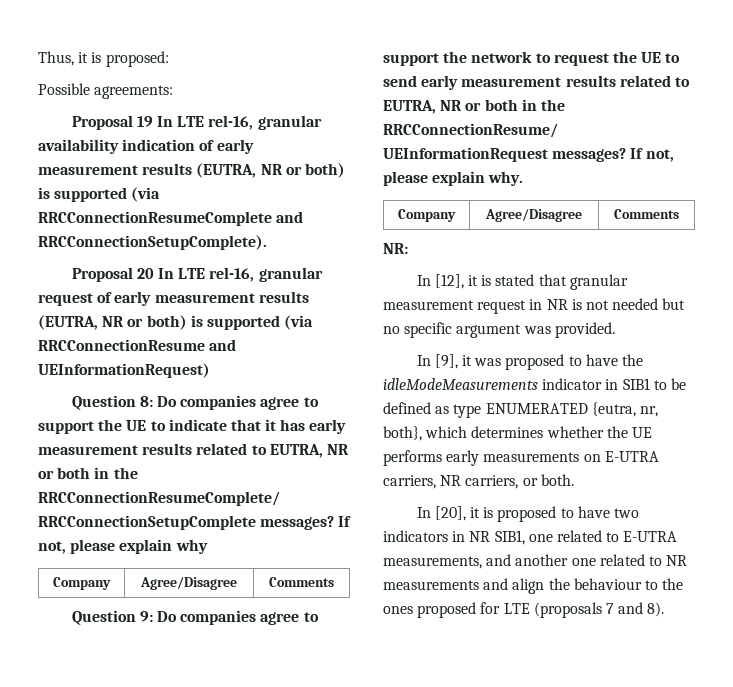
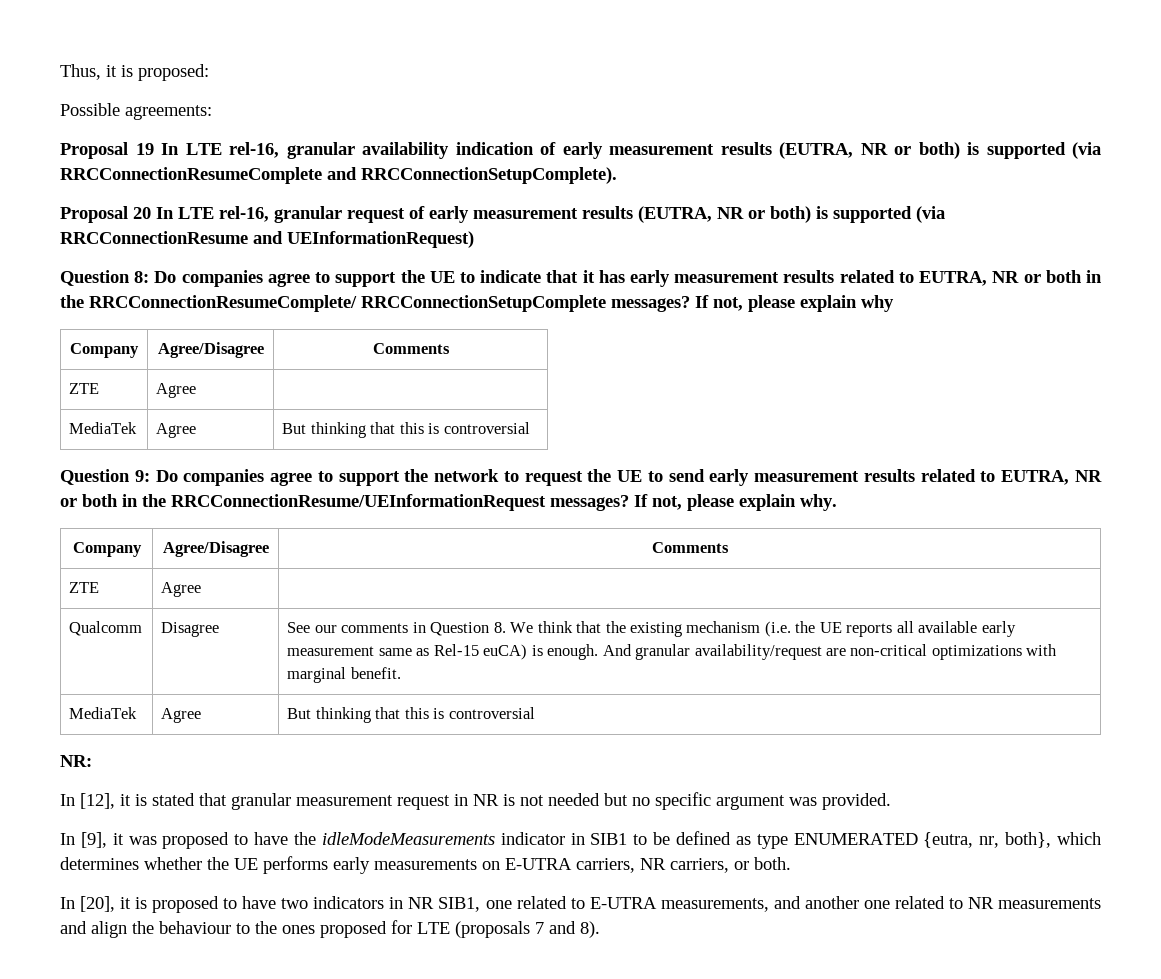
  If not, please explain why
  Company | Agree/Disagree | Comments
+ ZTE | Agree |
+ MediaTek | Agree | But thinking that this is controversial
  If not, please explain why.
  Company | Agree/Disagree | Comments
+ ZTE | Agree |
+ Qualcomm | Disagree | See our comments in Question 8. We think that the existing mechanism (i.e. the UE reports all available early measurement same as Rel-15 euCA) is enough. And granular availability/request are non-critical optimizations with marginal benefit.
+ MediaTek | Agree | But thinking that this is controversial

